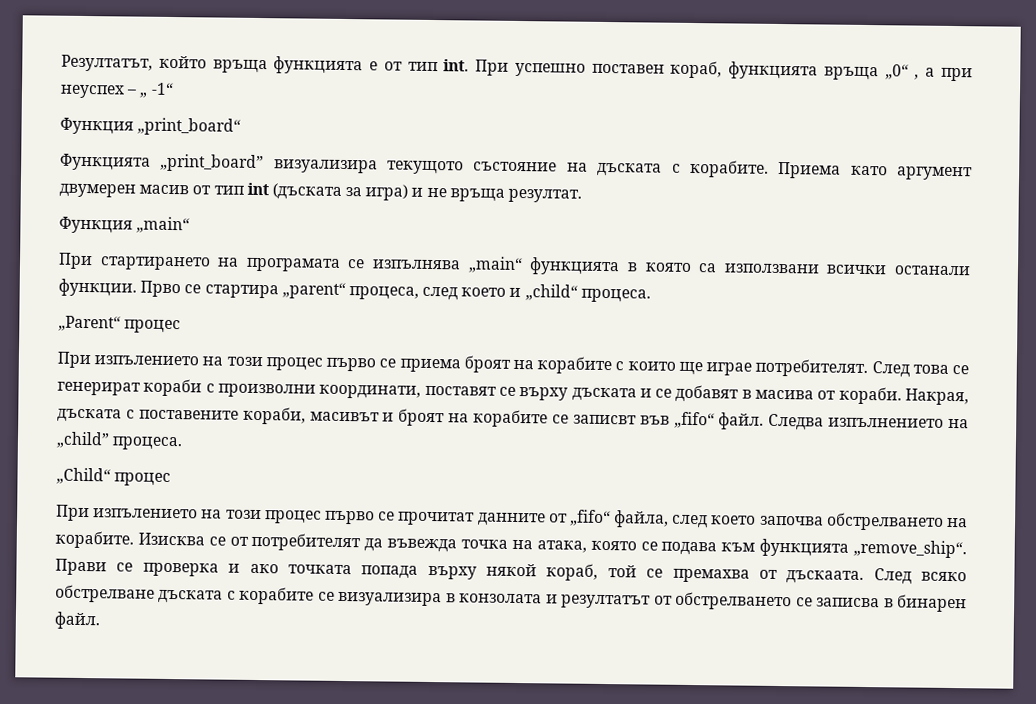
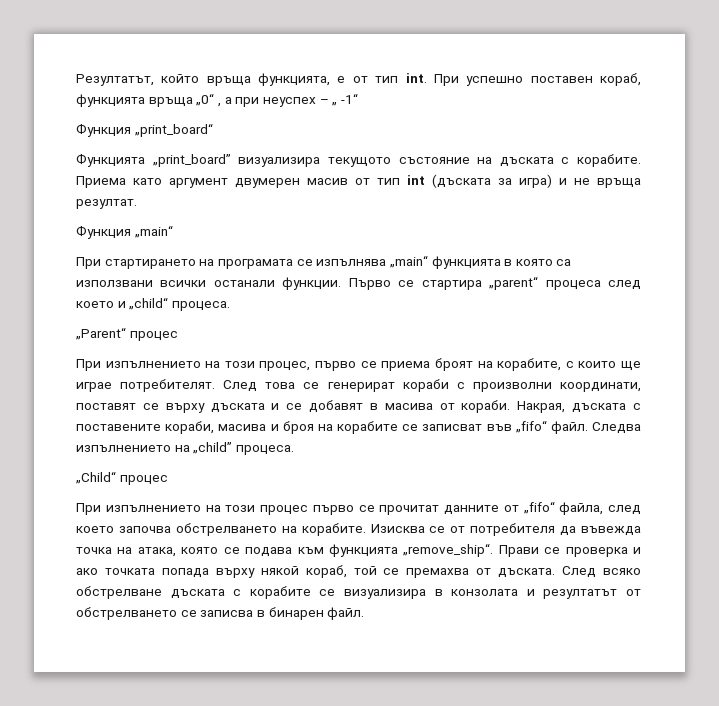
- Резултатът, който връща функцията е от тип int.
+ Резултатът, който връща функцията, е от тип int.
- Прво се стартира „parent“ процеса, след което и „child“ процеса.
+ Първо се стартира „parent“ процеса след което и „child“ процеса.
- При изпълението на този процес първо се приема броят на корабите с които ще играе потребителят.
+ При изпълнението на този процес, първо се приема броят на корабите, с които ще играе потребителят.
- Накрая, дъската с поставените кораби, масивът и броят на корабите се записвт във „fifo“ файл.
+ Накрая, дъската с поставените кораби, масива и броя на корабите се записват във „fifo“ файл.
- При изпълението на този процес първо се прочитат данните от „fifo“ файла, след което започва обстрелването на корабите.
+ При изпълнението на този процес първо се прочитат данните от „fifo“ файла, след което започва обстрелването на корабите.
- Изисква се от потребителят да въвежда точка на атака, която се подава към функцията „remove_ship“.
+ Изисква се от потребителя да въвежда точка на атака, която се подава към функцията „remove_ship“.
- Прави се проверка и ако точката попада върху някой кораб, той се премахва от дъскаата.
+ Прави се проверка и ако точката попада върху някой кораб, той се премахва от дъската.

